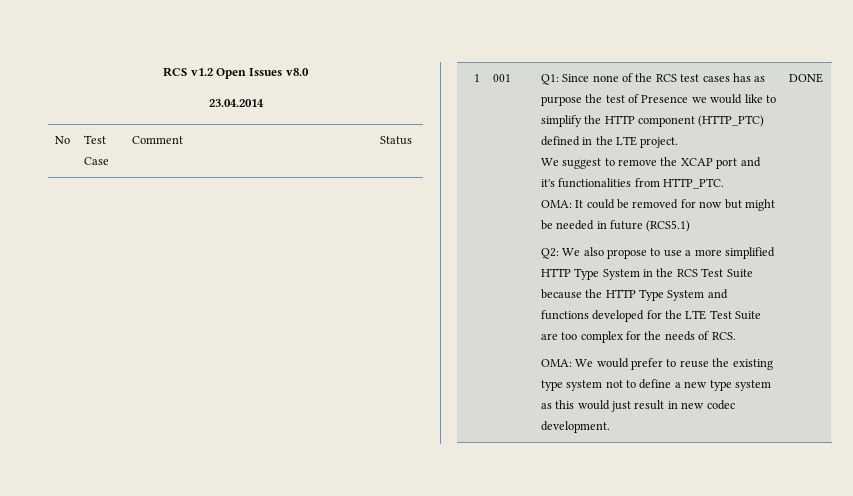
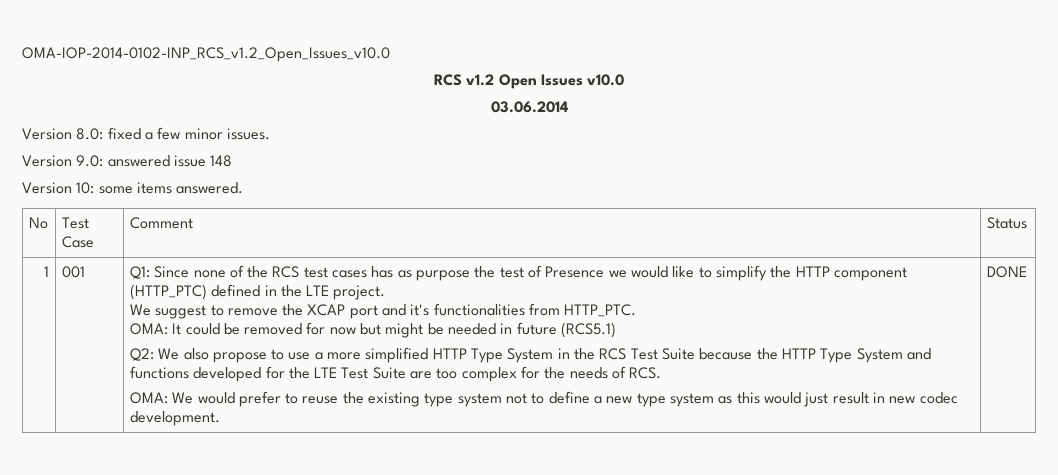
+ OMA-IOP-2014-0102-INP_RCS_v1.2_Open_Issues_v10.0
- RCS v1.2 Open Issues v8.0
- 23.04.2014
+ RCS v1.2 Open Issues v10.0
+ 03.06.2014
+ Version 8.0: fixed a few minor issues.
+ Version 9.0: answered issue 148
+ Version 10: some items answered.

